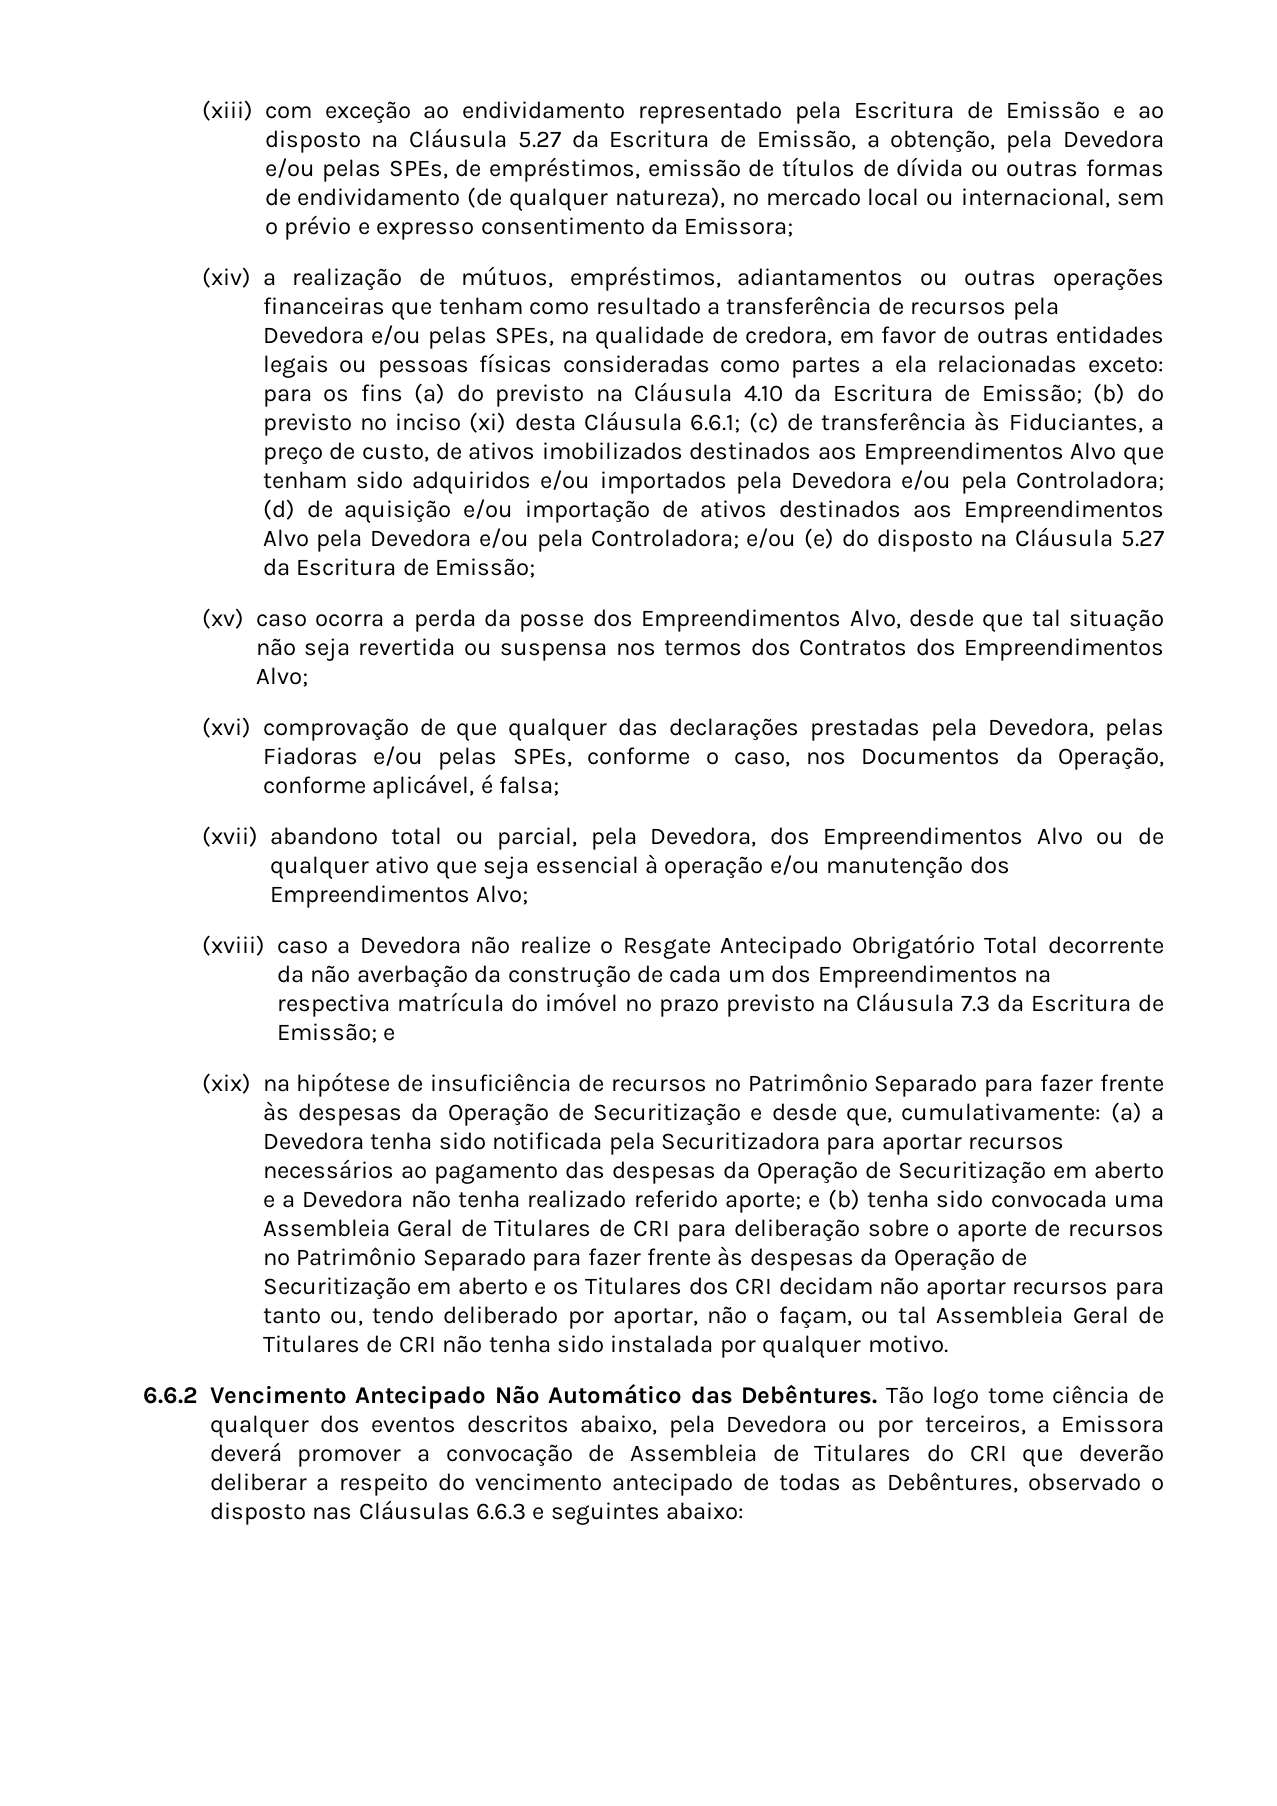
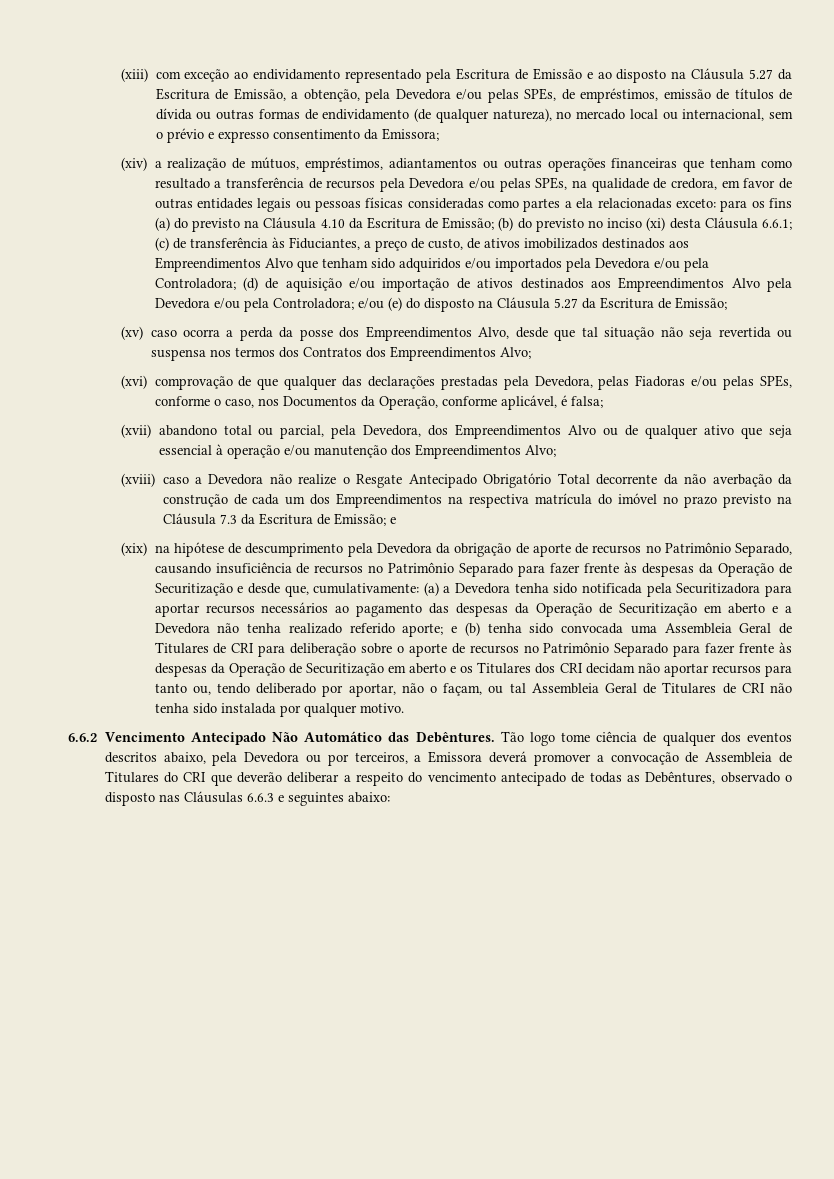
- (xix) na hipótese de insuficiência de recursos no Patrimônio Separado para fazer frente às despesas da Operação de Securitização e desde que, cumulativamente:
+ (xix) na hipótese de descumprimento pela Devedora da obrigação de aporte de recursos no Patrimônio Separado, causando insuficiência de recursos no Patrimônio Separado para fazer frente às despesas da Operação de Securitização e desde que, cumulativamente:

